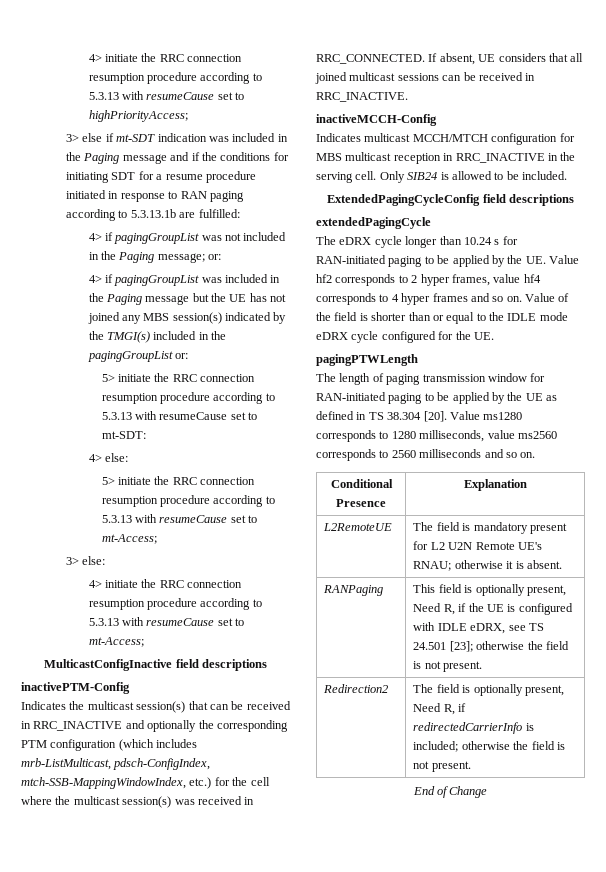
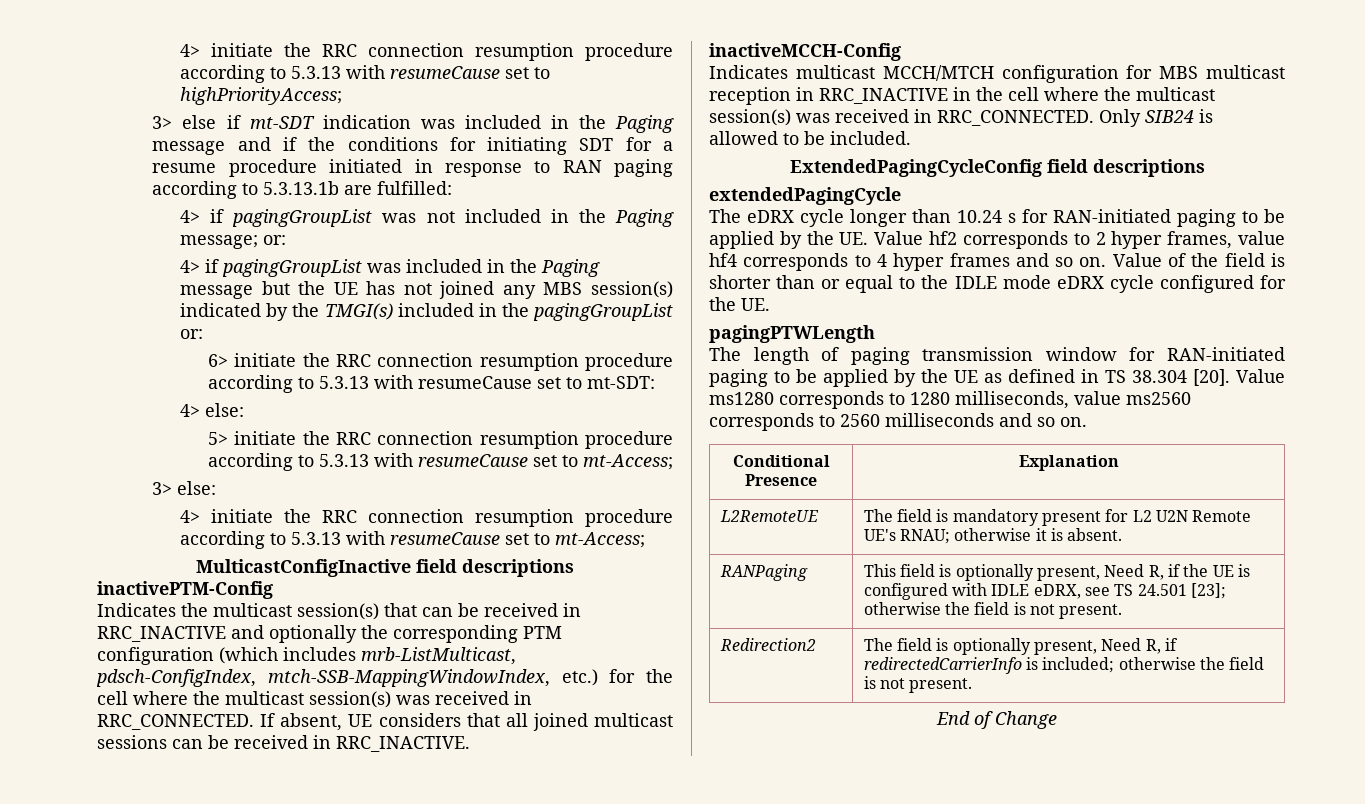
- 5> initiate the RRC connection resumption procedure according to 5.3.13 with resumeCause set to mt-SDT:
+ 6> initiate the RRC connection resumption procedure according to 5.3.13 with resumeCause set to mt-SDT:
- Indicates multicast MCCH/MTCH configuration for MBS multicast reception in RRC_INACTIVE in the serving cell.
+ Indicates multicast MCCH/MTCH configuration for MBS multicast reception in RRC_INACTIVE in the cell where the multicast session(s) was received in RRC_CONNECTED.

